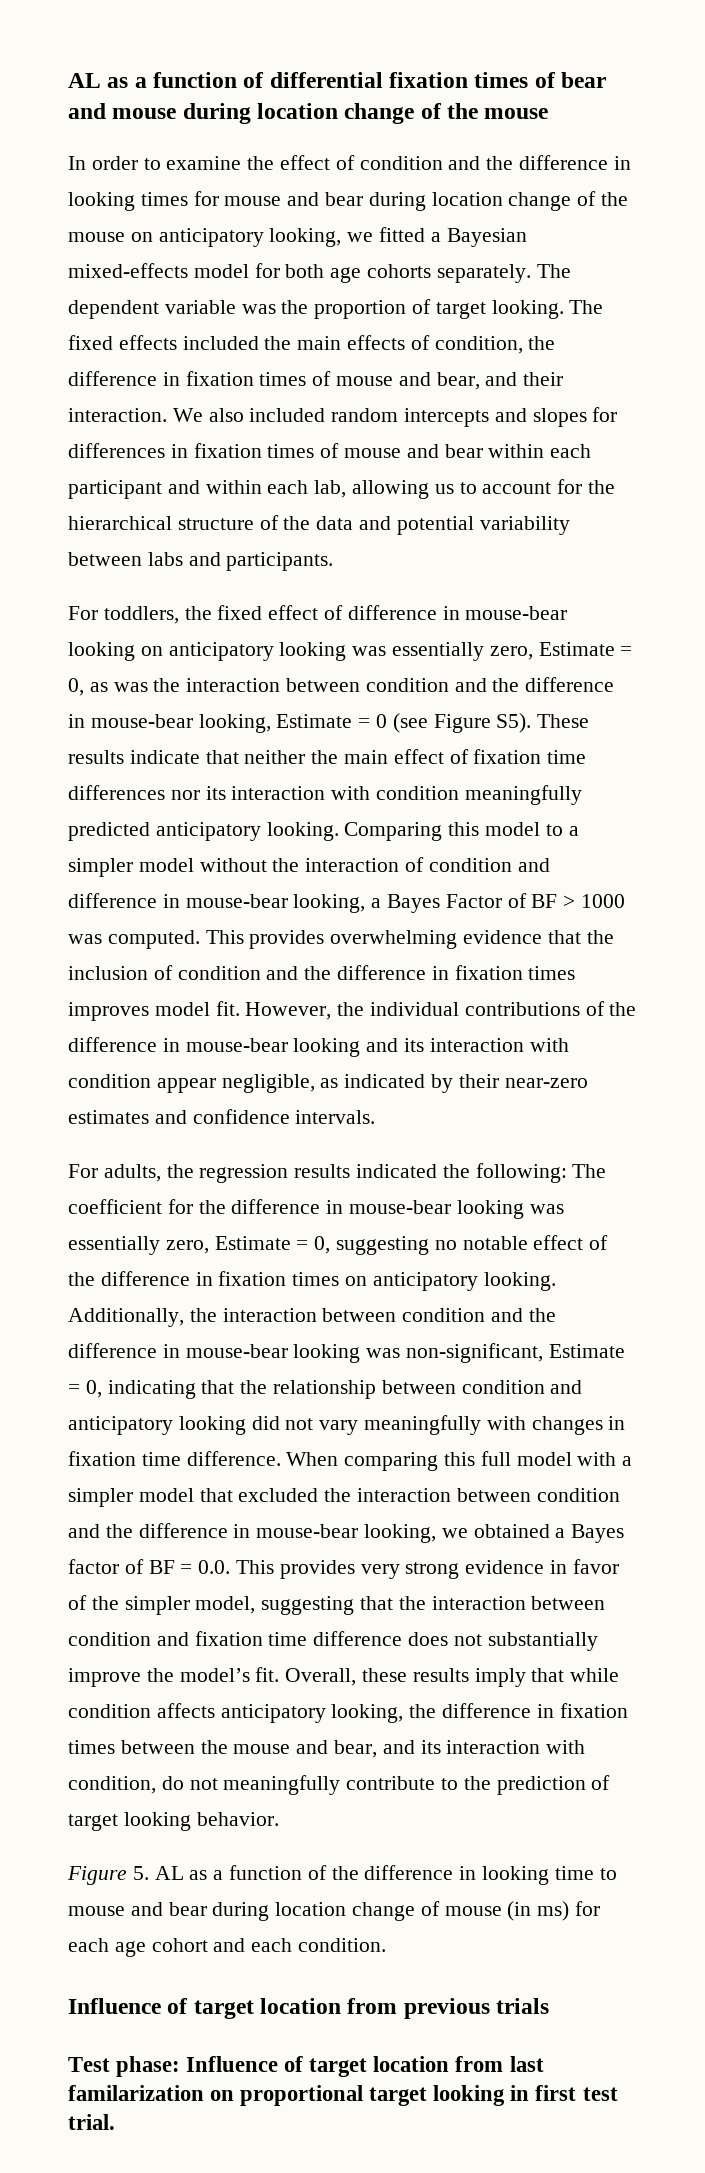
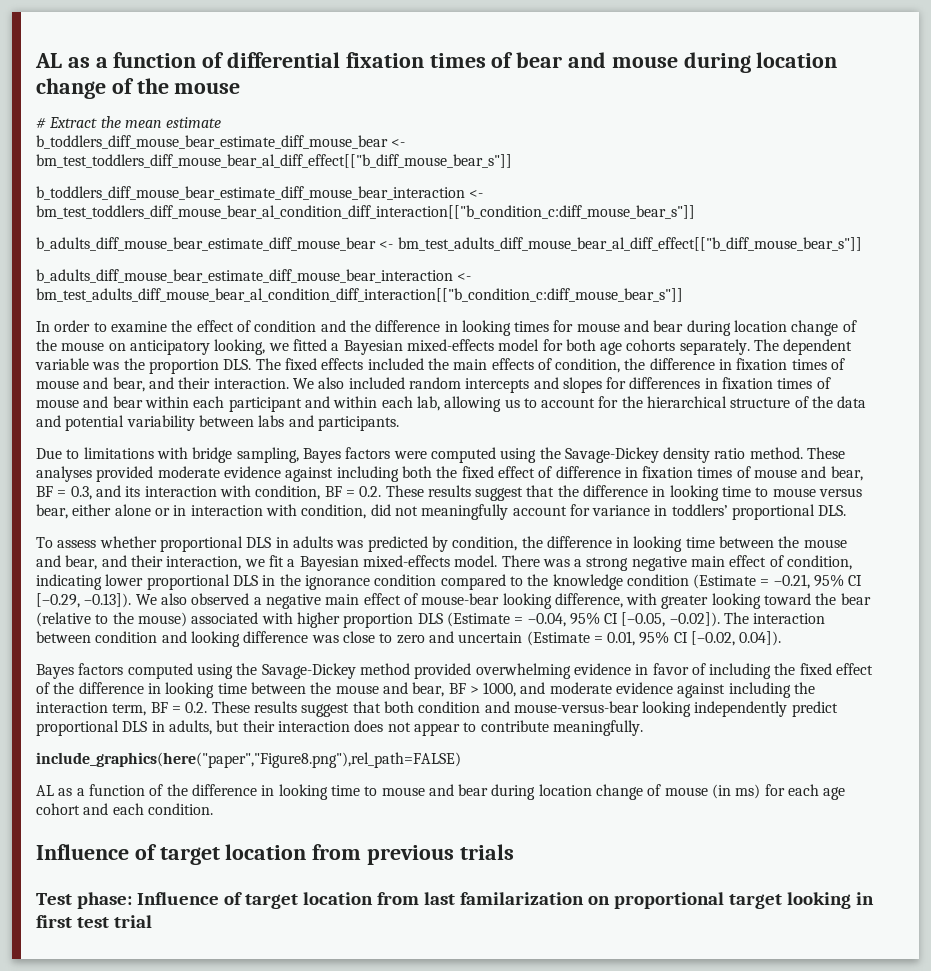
+ # Extract the mean estimate
+ b_toddlers_diff_mouse_bear_estimate_diff_mouse_bear <- bm_test_toddlers_diff_mouse_bear_al_diff_effect[["b_diff_mouse_bear_s"]]
+ b_toddlers_diff_mouse_bear_estimate_diff_mouse_bear_interaction <- bm_test_toddlers_diff_mouse_bear_al_condition_diff_interaction[["b_condition_c:diff_mouse_bear_s"]]
+ b_adults_diff_mouse_bear_estimate_diff_mouse_bear <- bm_test_adults_diff_mouse_bear_al_diff_effect[["b_diff_mouse_bear_s"]]
+ b_adults_diff_mouse_bear_estimate_diff_mouse_bear_interaction <- bm_test_adults_diff_mouse_bear_al_condition_diff_interaction[["b_condition_c:diff_mouse_bear_s"]]
- The dependent variable was the proportion of target looking. The fixed effects included the main effects of condition, the difference in fixation times of mouse and bear, and their interaction.
+ The dependent variable was the proportion DLS. The fixed effects included the main effects of condition, the difference in fixation times of mouse and bear, and their interaction.
- For toddlers, the fixed effect of difference in mouse-bear looking on anticipatory looking was essentially zero, Estimate = 0, as was the interaction between condition and the difference in mouse-bear looking, Estimate = 0 (see Figure S5). These results indicate that neither the main effect of fixation time differences nor its interaction with condition meaningfully predicted anticipatory looking. Comparing this model to a simpler model without the interaction of condition and difference in mouse-bear looking, a Bayes Factor of BF > 1000 was computed. This provides overwhelming evidence that the inclusion of condition and the difference in fixation times improves model fit. However, the individual contributions of the difference in mouse-bear looking and its interaction with condition appear negligible, as indicated by their near-zero estimates and confidence intervals.
- For adults, the regression results indicated the following: The coefficient for the difference in mouse-bear looking was essentially zero, Estimate = 0, suggesting no notable effect of the difference in fixation times on anticipatory looking. Additionally, the interaction between condition and the difference in mouse-bear looking was non-significant, Estimate = 0, indicating that the relationship between condition and anticipatory looking did not vary meaningfully with changes in fixation time difference. When comparing this full model with a simpler model that excluded the interaction between condition and the difference in mouse-bear looking, we obtained a Bayes factor of BF = 0.0. This provides very strong evidence in favor of the simpler model, suggesting that the interaction between condition and fixation time difference does not substantially improve the model’s fit. Overall, these results imply that while condition affects anticipatory looking, the difference in fixation times between the mouse and bear, and its interaction with condition, do not meaningfully contribute to the prediction of target looking behavior.
- Figure 5. AL as a function of the difference in looking time to mouse and bear during location change of mouse (in ms) for each age cohort and each condition.
+ Due to limitations with bridge sampling, Bayes factors were computed using the Savage-Dickey density ratio method. These analyses provided moderate evidence against including both the fixed effect of difference in fixation times of mouse and bear, BF = 0.3, and its interaction with condition, BF = 0.2. These results suggest that the difference in looking time to mouse versus bear, either alone or in interaction with condition, did not meaningfully account for variance in toddlers’ proportional DLS.
+ To assess whether proportional DLS in adults was predicted by condition, the difference in looking time between the mouse and bear, and their interaction, we fit a Bayesian mixed-effects model. There was a strong negative main effect of condition, indicating lower proportional DLS in the ignorance condition compared to the knowledge condition (Estimate = –0.21, 95% CI [–0.29, –0.13]). We also observed a negative main effect of mouse-bear looking difference, with greater looking toward the bear (relative to the mouse) associated with higher proportion DLS (Estimate = –0.04, 95% CI [–0.05, –0.02]). The interaction between condition and looking difference was close to zero and uncertain (Estimate = 0.01, 95% CI [–0.02, 0.04]).
+ Bayes factors computed using the Savage-Dickey method provided overwhelming evidence in favor of including the fixed effect of the difference in looking time between the mouse and bear, BF > 1000, and moderate evidence against including the interaction term, BF = 0.2. These results suggest that both condition and mouse-versus-bear looking independently predict proportional DLS in adults, but their interaction does not appear to contribute meaningfully.
+ include_graphics(here("paper","Figure8.png"),rel_path=FALSE)
+ AL as a function of the difference in looking time to mouse and bear during location change of mouse (in ms) for each age cohort and each condition.
- Test phase: Influence of target location from last familarization on proportional target looking in first test trial.
+ Test phase: Influence of target location from last familarization on proportional target looking in first test trial

